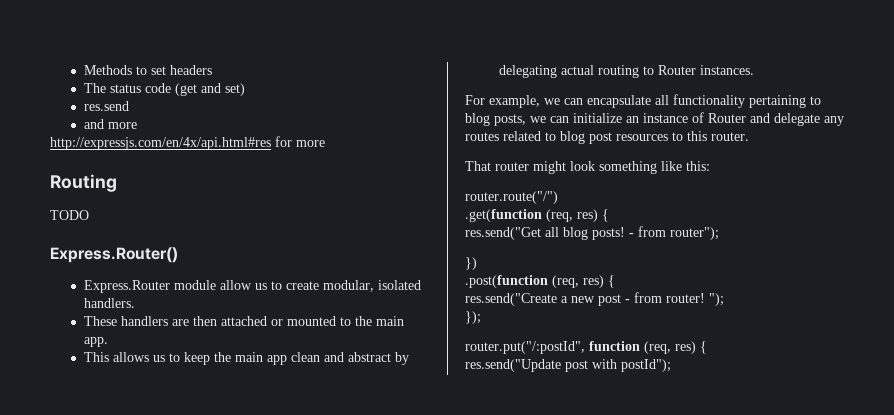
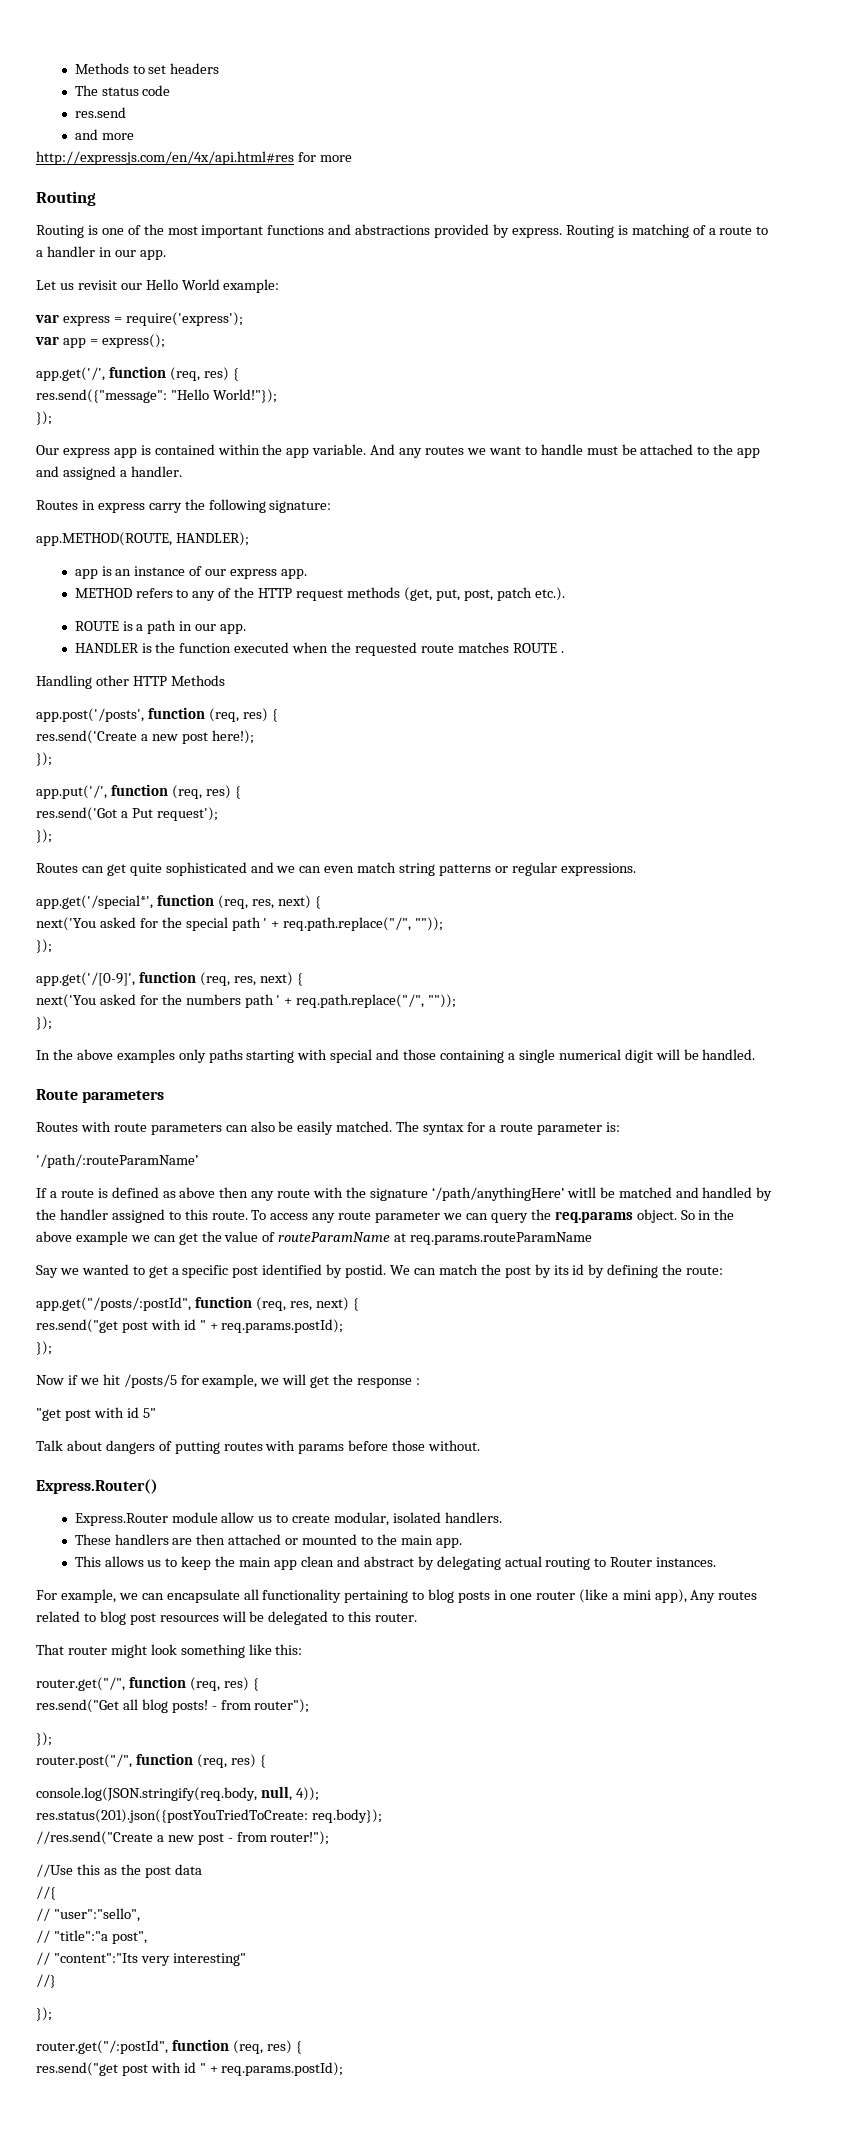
- The status code (get and set)
+ The status code
- TODO
+ Routing is one of the most important functions and abstractions provided by express. Routing is matching of a route to a handler in our app.
+ Let us revisit our Hello World example:
+ var express = require('express');
+ var app = express();
+ app.get('/', function (req, res) {
+ res.send({"message": "Hello World!"});
+ });
+ Our express app is contained within the app variable. And any routes we want to handle must be attached to the app and assigned a handler.
+ Routes in express carry the following signature:
+ app.METHOD(ROUTE, HANDLER);
+ app is an instance of our express app.
+ METHOD refers to any of the HTTP request methods (get, put, post, patch etc.).
+ ROUTE is a path in our app.
+ HANDLER is the function executed when the requested route matches ROUTE .
+ Handling other HTTP Methods
+ app.post('/posts', function (req, res) {
+ res.send('Create a new post here!);
+ });
+ app.put('/', function (req, res) {
+ res.send('Got a Put request');
+ });
+ Routes can get quite sophisticated and we can even match string patterns or regular expressions.
+ app.get('/special*', function (req, res, next) {
+ next('You asked for the special path ' + req.path.replace("/", ""));
+ });
+ app.get('/[0-9]', function (req, res, next) {
+ next('You asked for the numbers path ' + req.path.replace("/", ""));
+ });
+ In the above examples only paths starting with special and those containing a single numerical digit will be handled.
+ Route parameters
+ Routes with route parameters can also be easily matched. The syntax for a route parameter is:
+ '/path/:routeParamName’
+ If a route is defined as above then any route with the signature ‘/path/anythingHere’ witll be matched and handled by the handler assigned to this route. To access any route parameter we can query the req.params object. So in the above example we can get the value of routeParamName at req.params.routeParamName
+ Say we wanted to get a specific post identified by postid. We can match the post by its id by defining the route:
+ app.get("/posts/:postId", function (req, res, next) {
+ res.send("get post with id " + req.params.postId);
+ });
+ Now if we hit /posts/5 for example, we will get the response :
+ "get post with id 5"
+ Talk about dangers of putting routes with params before those without.
- For example, we can encapsulate all functionality pertaining to blog posts, we can initialize an instance of Router and delegate any routes related to blog post resources to this router.
+ For example, we can encapsulate all functionality pertaining to blog posts in one router (like a mini app), Any routes related to blog post resources will be delegated to this router.
- router.route("/")
- .get(function (req, res) {
+ router.get("/", function (req, res) {
  - from router");
- })
- .post(function (req, res) {
- res.send("Create a new post - from router! ");
  });
- router.put("/:postId", function (req, res) {
- res.send("Update post with postId");
+ router.post("/", function (req, res) {
+ console.log(JSON.stringify(req.body, null, 4));
+ res.status(201).json({postYouTriedToCreate: req.body});
+ //res.send("Create a new post - from router!");
+ //Use this as the post data
+ //{
+ // "user":"sello",
+ // "title":"a post",
+ // "content":"Its very interesting"
+ //}
+ });
+ router.get("/:postId", function (req, res) {
+ res.send("get post with id " + req.params.postId);

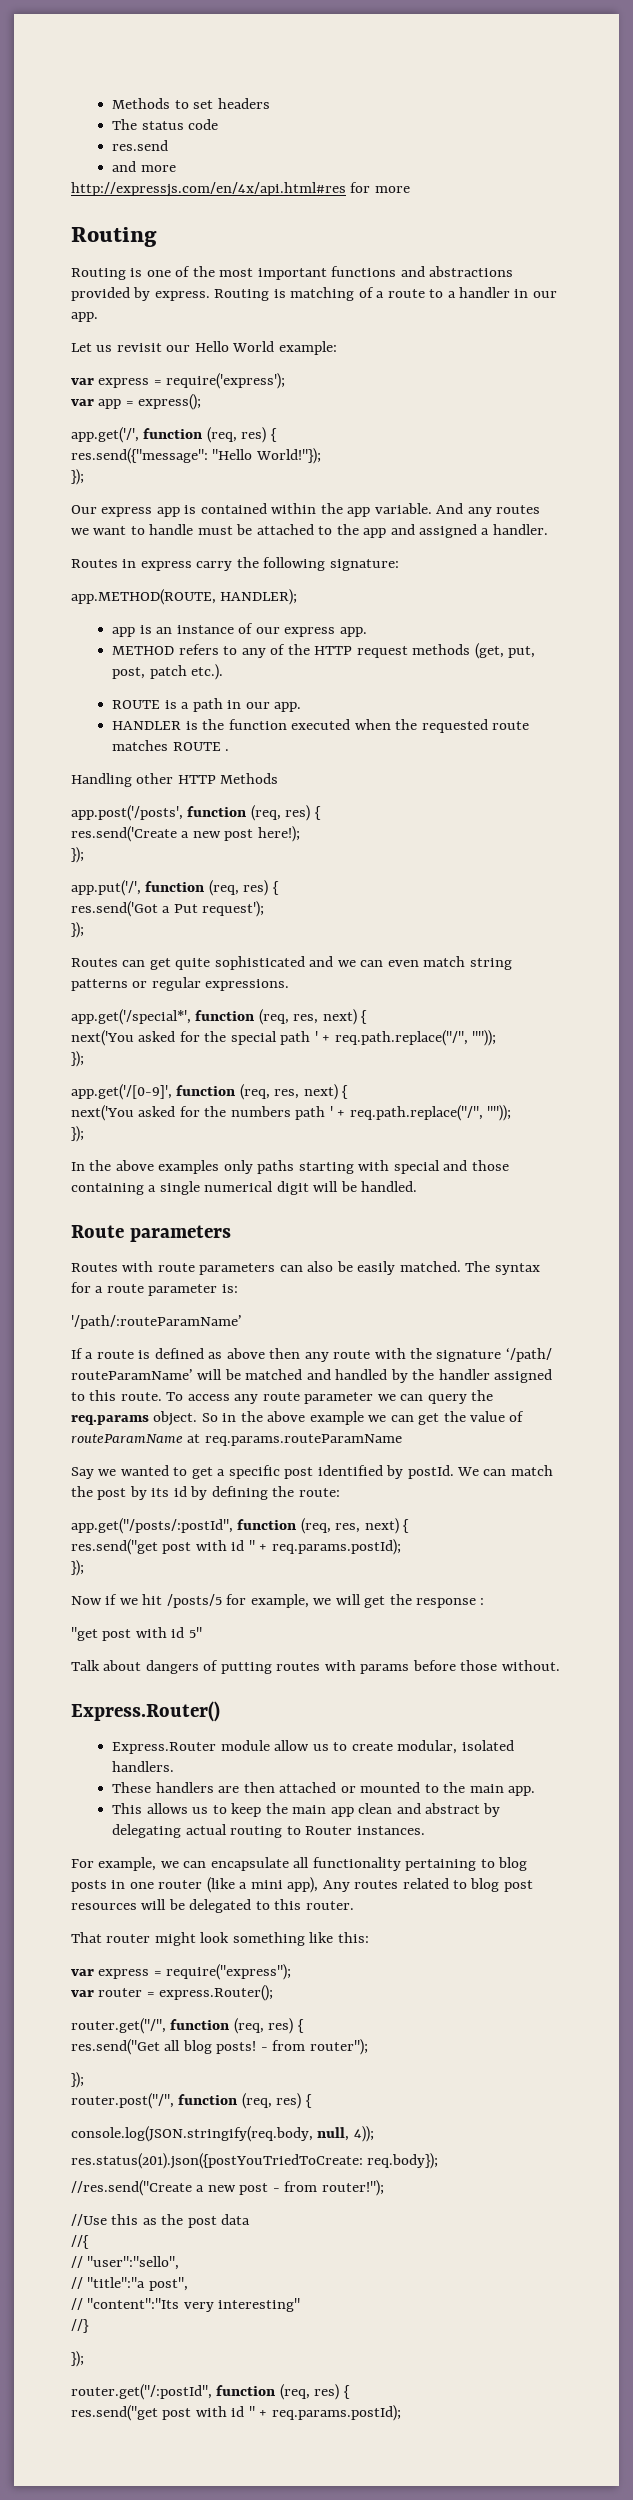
- If a route is defined as above then any route with the signature ‘/path/anythingHere’ witll be matched and handled by the handler assigned to this route.
+ If a route is defined as above then any route with the signature ‘/path/ routeParamName’ will be matched and handled by the handler assigned to this route.
- Say we wanted to get a specific post identified by postid.
+ Say we wanted to get a specific post identified by postId.
+ var express = require("express");
+ var router = express.Router();

